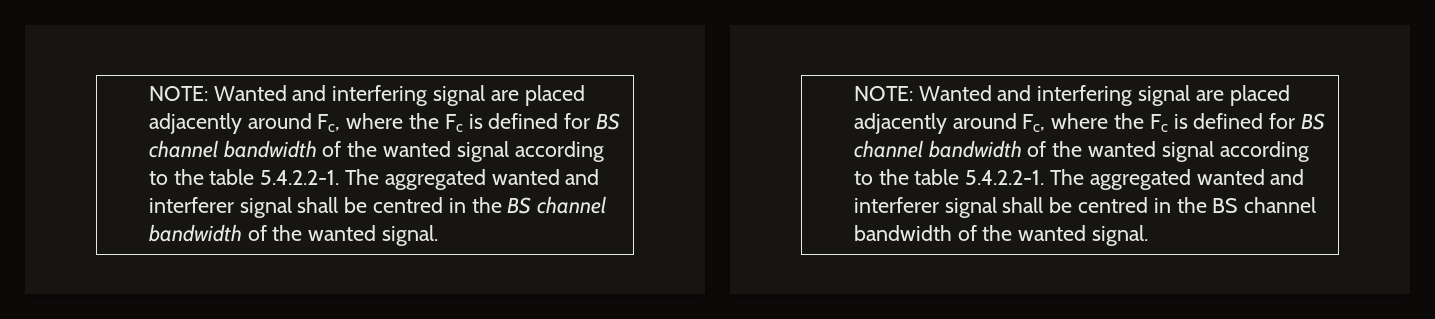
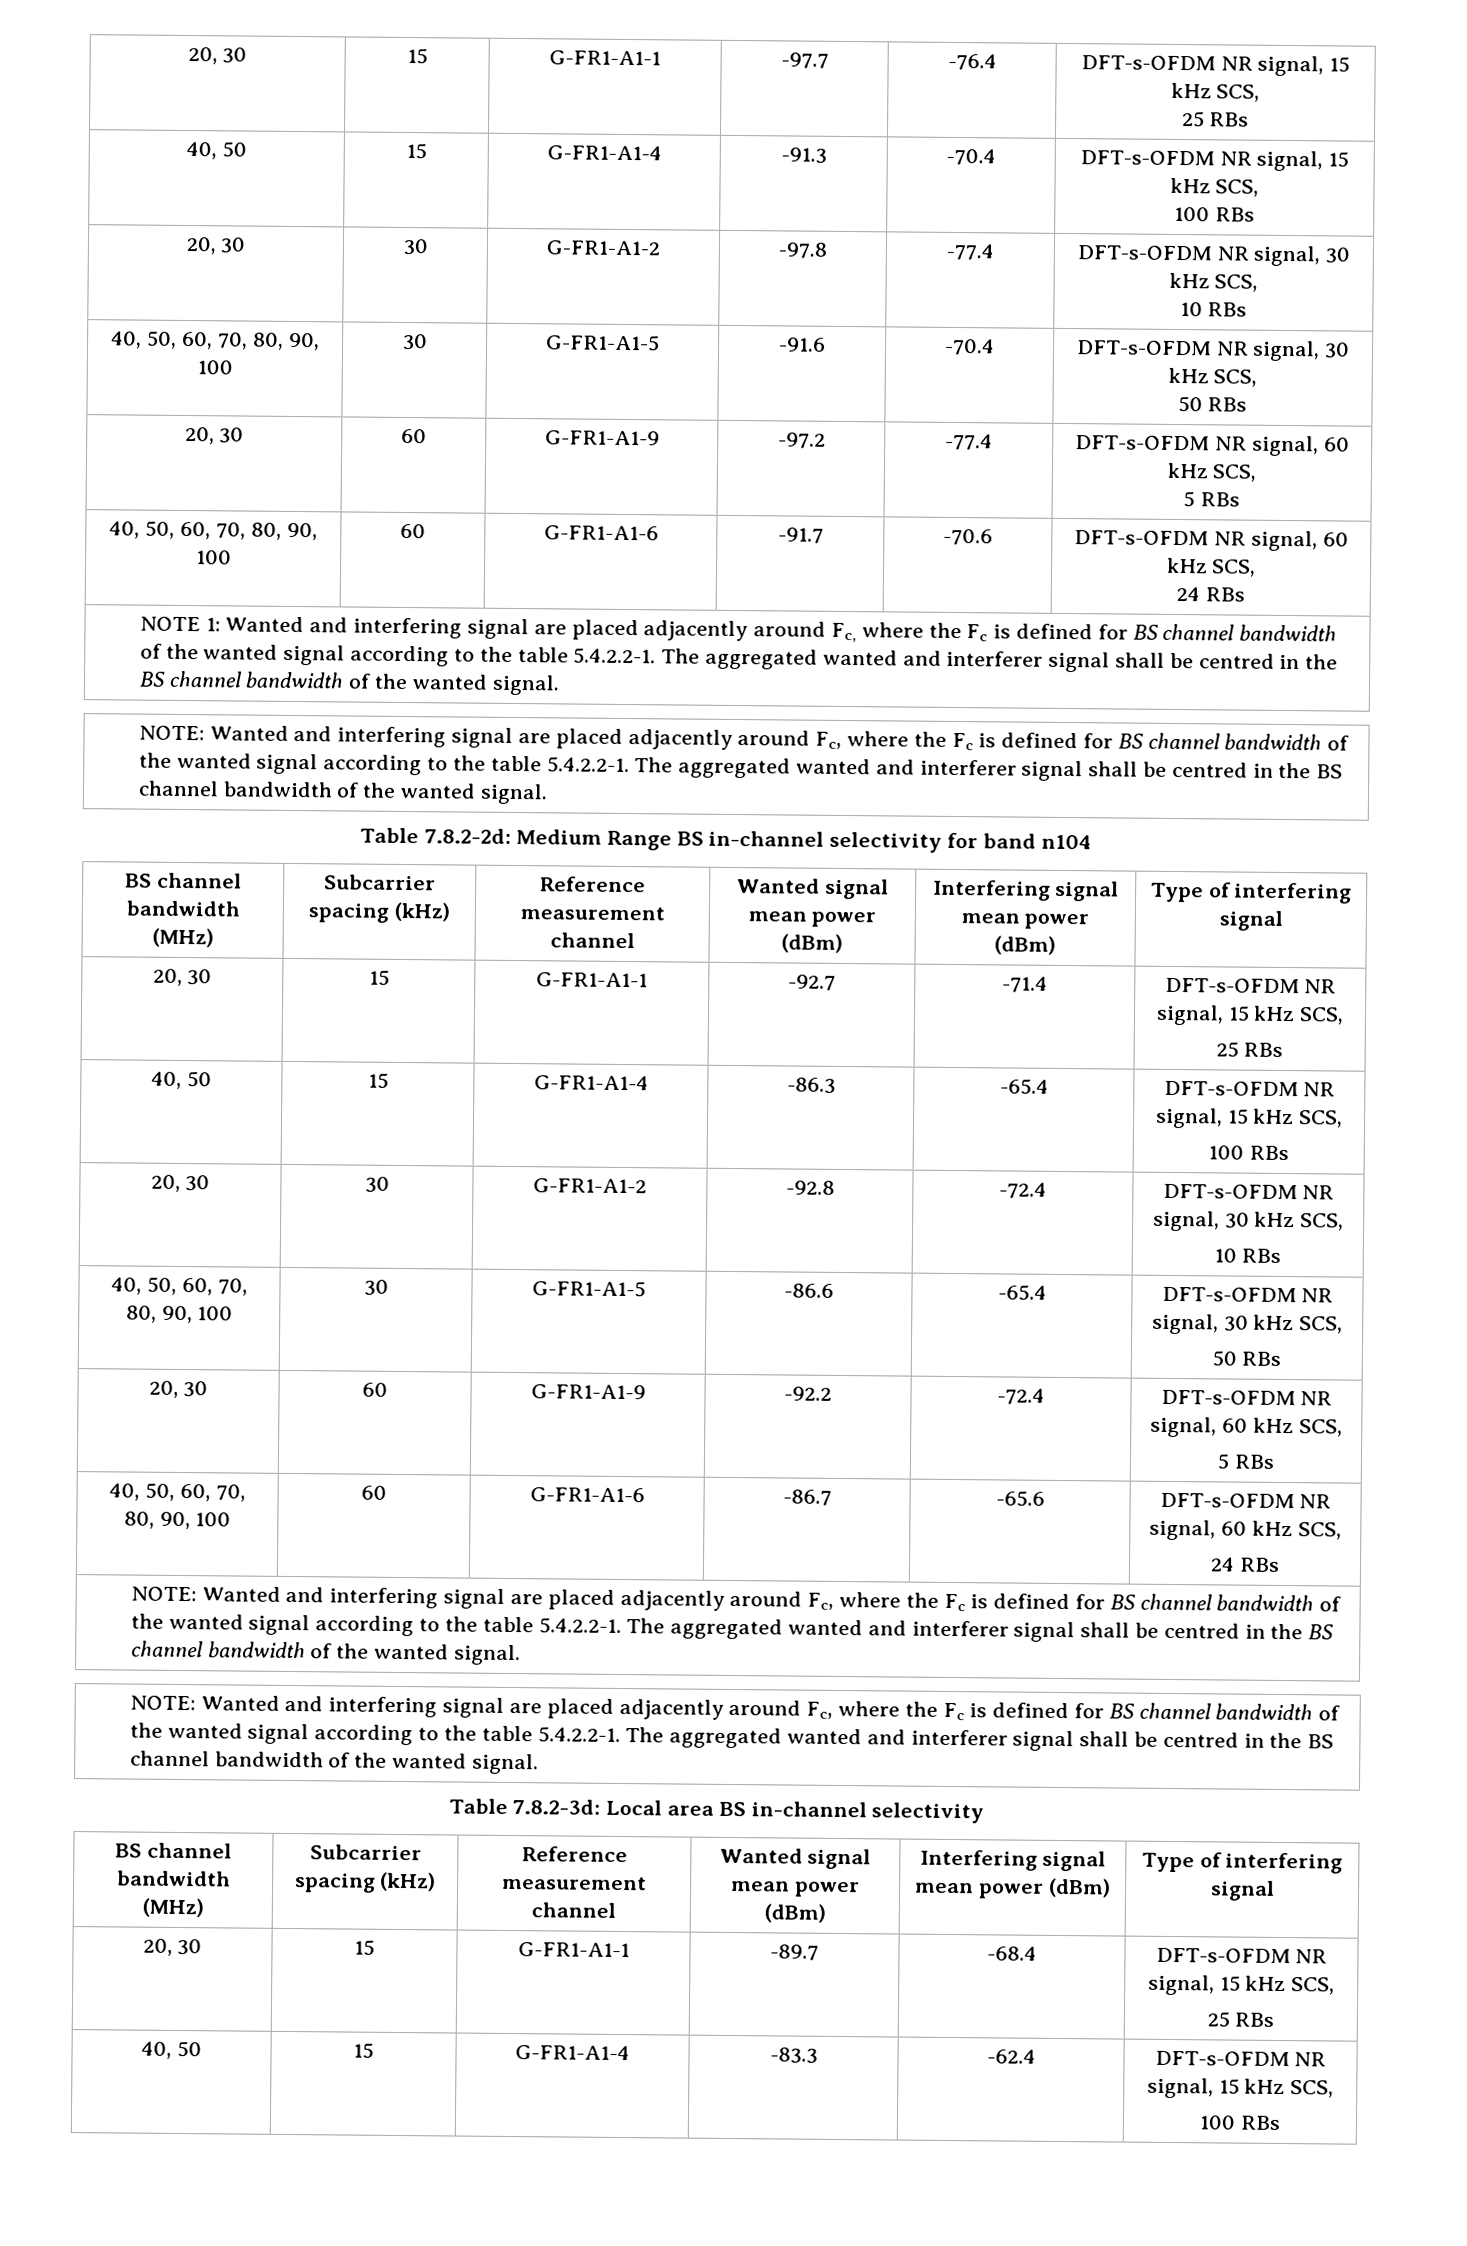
+ 20, 30 | 15 | G-FR1-A1-1 | -97.7 | -76.4 | DFT-s-OFDM NR signal, 15 kHz SCS,
+ 25 RBs
+ 40, 50 | 15 | G-FR1-A1-4 | -91.3 | -70.4 | DFT-s-OFDM NR signal, 15 kHz SCS,
+ 100 RBs
+ 20, 30 | 30 | G-FR1-A1-2 | -97.8 | -77.4 | DFT-s-OFDM NR signal, 30 kHz SCS,
+ 10 RBs
+ 40, 50, 60, 70, 80, 90, 100 | 30 | G-FR1-A1-5 | -91.6 | -70.4 | DFT-s-OFDM NR signal, 30 kHz SCS,
+ 50 RBs
+ 20, 30 | 60 | G-FR1-A1-9 | -97.2 | -77.4 | DFT-s-OFDM NR signal, 60 kHz SCS,
+ 5 RBs
+ 40, 50, 60, 70, 80, 90, 100 | 60 | G-FR1-A1-6 | -91.7 | -70.6 | DFT-s-OFDM NR signal, 60 kHz SCS,
+ 24 RBs
+ NOTE 1: Wanted and interfering signal are placed adjacently around Fc, where the Fc is defined for BS channel bandwidth of the wanted signal according to the table 5.4.2.2-1. The aggregated wanted and interferer signal shall be centred in the BS channel bandwidth of the wanted signal.
+ NOTE: Wanted and interfering signal are placed adjacently around Fc, where the Fc is defined for BS channel bandwidth of the wanted signal according to the table 5.4.2.2-1. The aggregated wanted and interferer signal shall be centred in the BS channel bandwidth of the wanted signal.
+ Table 7.8.2-2d: Medium Range BS in-channel selectivity for band n104
+ BS channel bandwidth (MHz) | Subcarrier spacing (kHz) | Reference measurement channel | Wanted signal mean power (dBm) | Interfering signal mean power (dBm) | Type of interfering signal
+ 20, 30 | 15 | G-FR1-A1-1 | -92.7 | -71.4 | DFT-s-OFDM NR signal, 15 kHz SCS,
+ 25 RBs
+ 40, 50 | 15 | G-FR1-A1-4 | -86.3 | -65.4 | DFT-s-OFDM NR signal, 15 kHz SCS,
+ 100 RBs
+ 20, 30 | 30 | G-FR1-A1-2 | -92.8 | -72.4 | DFT-s-OFDM NR signal, 30 kHz SCS,
+ 10 RBs
+ 40, 50, 60, 70, 80, 90, 100 | 30 | G-FR1-A1-5 | -86.6 | -65.4 | DFT-s-OFDM NR signal, 30 kHz SCS,
+ 50 RBs
+ 20, 30 | 60 | G-FR1-A1-9 | -92.2 | -72.4 | DFT-s-OFDM NR signal, 60 kHz SCS,
+ 5 RBs
+ 40, 50, 60, 70, 80, 90, 100 | 60 | G-FR1-A1-6 | -86.7 | -65.6 | DFT-s-OFDM NR signal, 60 kHz SCS,
+ 24 RBs
+ Table 7.8.2-3d: Local area BS in-channel selectivity
+ BS channel bandwidth (MHz) | Subcarrier spacing (kHz) | Reference measurement channel | Wanted signal mean power (dBm) | Interfering signal mean power (dBm) | Type of interfering signal
+ 20, 30 | 15 | G-FR1-A1-1 | -89.7 | -68.4 | DFT-s-OFDM NR signal, 15 kHz SCS,
+ 25 RBs
+ 40, 50 | 15 | G-FR1-A1-4 | -83.3 | -62.4 | DFT-s-OFDM NR signal, 15 kHz SCS,
+ 100 RBs

